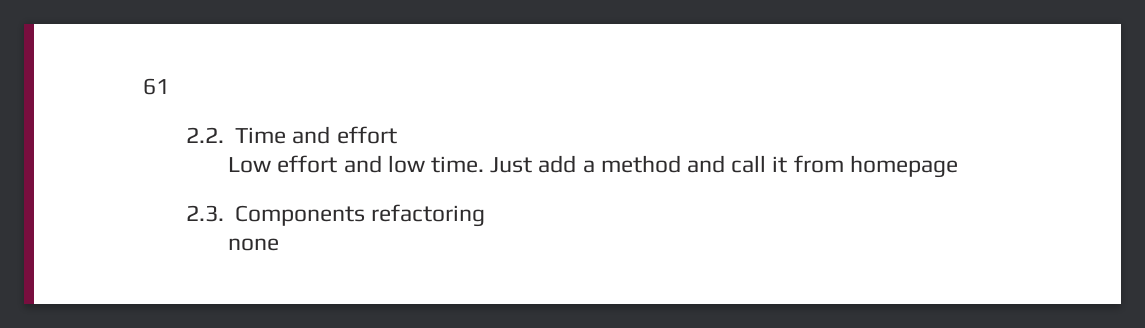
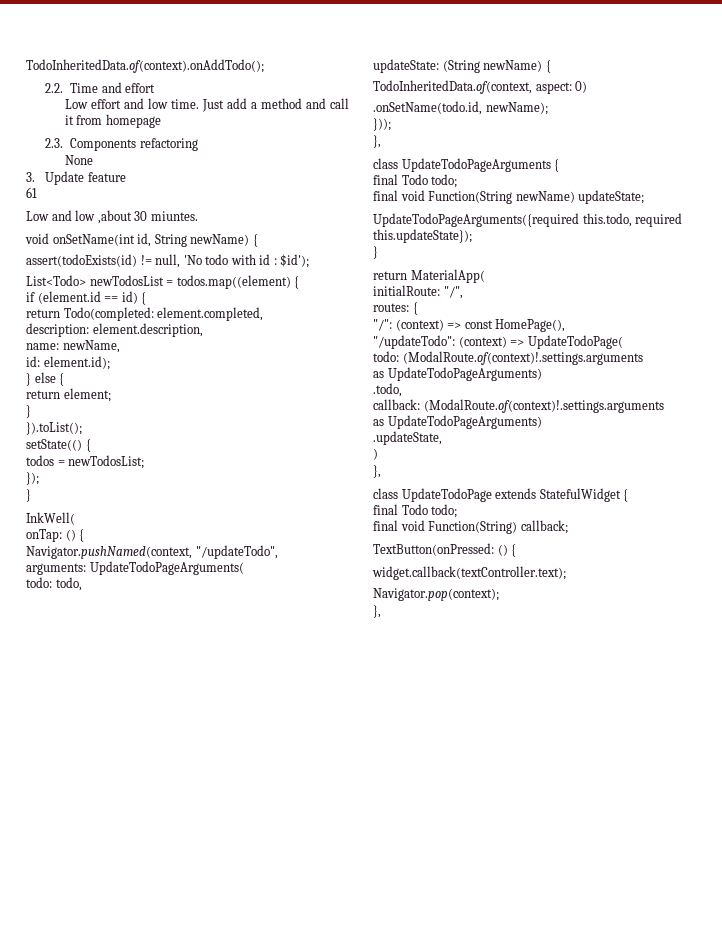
- 61
+ TodoInheritedData.of(context).onAddTodo();
- none
+ None
+ 3. Update feature
+ 61
+ Low and low ,about 30 miuntes.
+ void onSetName(int id, String newName) {
+ assert(todoExists(id) != null, 'No todo with id : $id');
+ List<Todo> newTodosList = todos.map((element) {
+ if (element.id == id) {
+ return Todo(completed: element.completed,
+ description: element.description,
+ name: newName,
+ id: element.id);
+ } else {
+ return element;
+ }
+ }).toList();
+ setState(() {
+ todos = newTodosList;
+ });
+ }
+ InkWell(
+ onTap: () {
+ Navigator.pushNamed(context, "/updateTodo",
+ arguments: UpdateTodoPageArguments(
+ todo: todo,
+ updateState: (String newName) {
+ TodoInheritedData.of(context, aspect: 0)
+ .onSetName(todo.id, newName);
+ }));
+ },
+ class UpdateTodoPageArguments {
+ final Todo todo;
+ final void Function(String newName) updateState;
+ UpdateTodoPageArguments({required this.todo, required this.updateState});
+ }
+ return MaterialApp(
+ initialRoute: "/",
+ routes: {
+ "/": (context) => const HomePage(),
+ "/updateTodo": (context) => UpdateTodoPage(
+ todo: (ModalRoute.of(context)!.settings.arguments
+ as UpdateTodoPageArguments)
+ .todo,
+ callback: (ModalRoute.of(context)!.settings.arguments
+ as UpdateTodoPageArguments)
+ .updateState,
+ )
+ },
+ class UpdateTodoPage extends StatefulWidget {
+ final Todo todo;
+ final void Function(String) callback;
+ TextButton(onPressed: () {
+ widget.callback(textController.text);
+ Navigator.pop(context);
+ },

